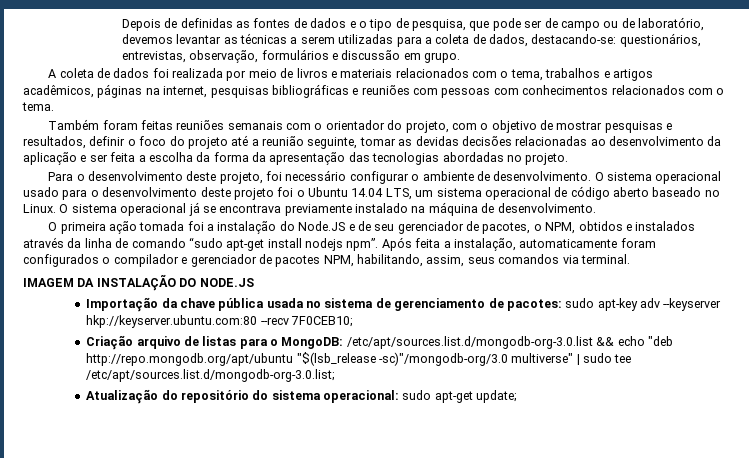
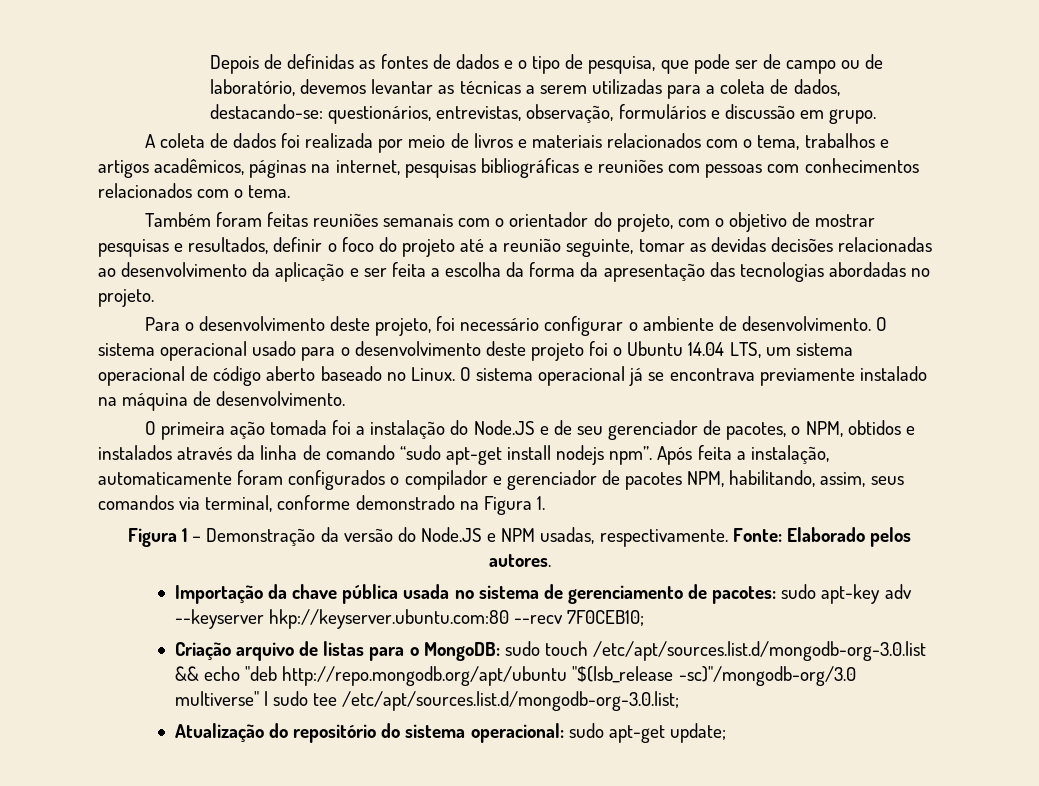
- Após feita a instalação, automaticamente foram configurados o compilador e gerenciador de pacotes NPM, habilitando, assim, seus comandos via terminal.
- IMAGEM DA INSTALAÇÃO DO NODE.JS
+ Após feita a instalação, automaticamente foram configurados o compilador e gerenciador de pacotes NPM, habilitando, assim, seus comandos via terminal, conforme demonstrado na Figura 1.
+ Figura 1 – Demonstração da versão do Node.JS e NPM usadas, respectivamente. Fonte: Elaborado pelos autores.
- Criação arquivo de listas para o MongoDB: /etc/apt/sources.list.d/mongodb-org-3.0.list && echo "deb http://repo.mongodb.org/apt/ubuntu "$(lsb_release -sc)"/mongodb-org/3.0 multiverse" | sudo tee /etc/apt/sources.list.d/mongodb-org-3.0.list;
+ Criação arquivo de listas para o MongoDB: sudo touch /etc/apt/sources.list.d/mongodb-org-3.0.list && echo "deb http://repo.mongodb.org/apt/ubuntu "$(lsb_release -sc)"/mongodb-org/3.0 multiverse" | sudo tee /etc/apt/sources.list.d/mongodb-org-3.0.list;

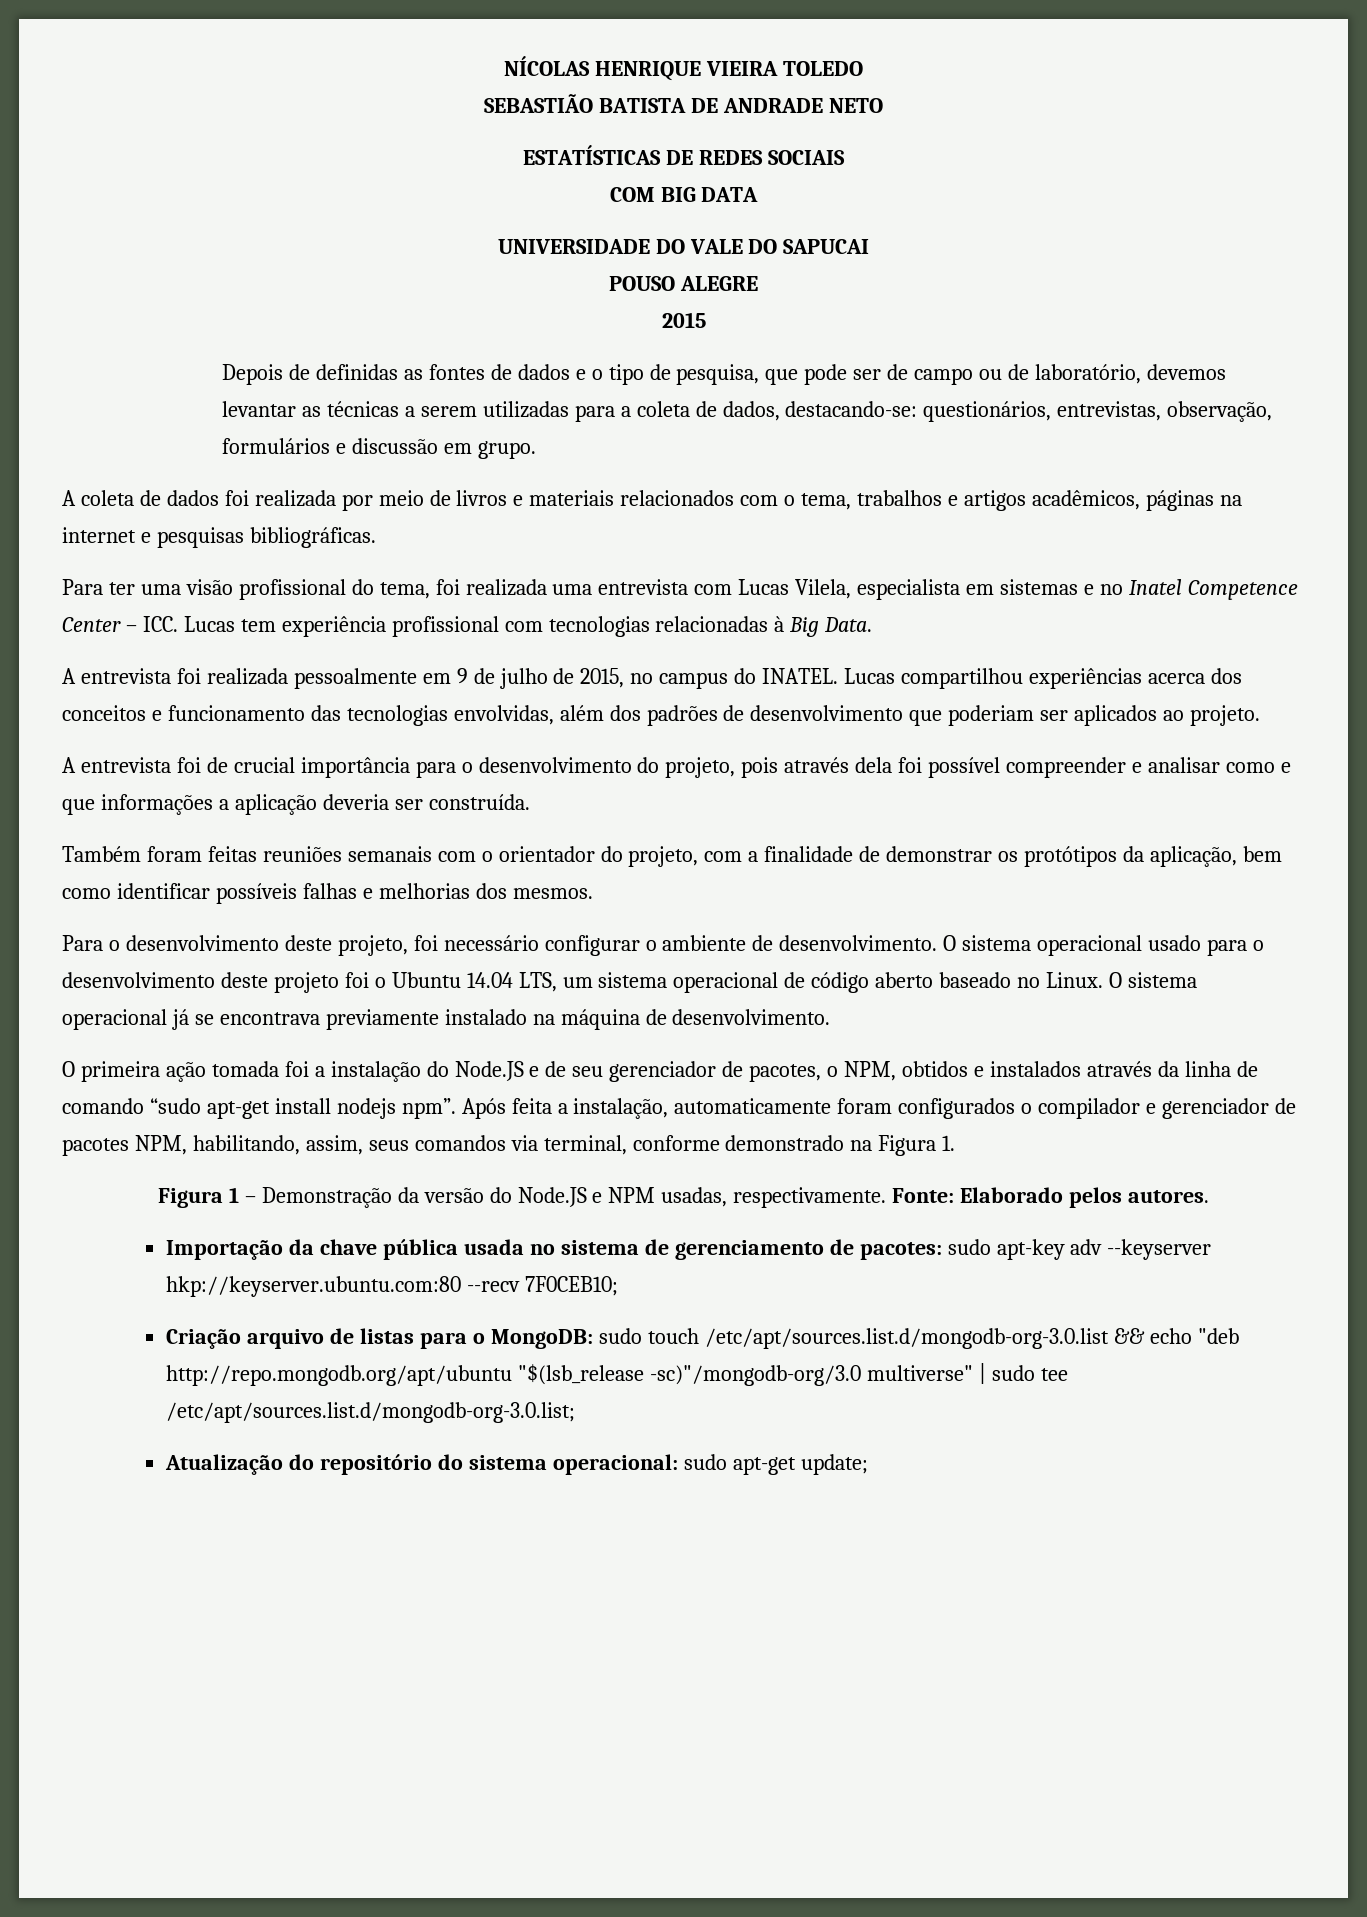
+ NÍCOLAS HENRIQUE VIEIRA TOLEDO
+ SEBASTIÃO BATISTA DE ANDRADE NETO
+ ESTATÍSTICAS DE REDES SOCIAIS
+ COM BIG DATA
+ UNIVERSIDADE DO VALE DO SAPUCAI
+ POUSO ALEGRE
+ 2015
- A coleta de dados foi realizada por meio de livros e materiais relacionados com o tema, trabalhos e artigos acadêmicos, páginas na internet, pesquisas bibliográficas e reuniões com pessoas com conhecimentos relacionados com o tema.
+ A coleta de dados foi realizada por meio de livros e materiais relacionados com o tema, trabalhos e artigos acadêmicos, páginas na internet e pesquisas bibliográficas.
+ Para ter uma visão profissional do tema, foi realizada uma entrevista com Lucas Vilela, especialista em sistemas e no Inatel Competence Center – ICC. Lucas tem experiência profissional com tecnologias relacionadas à Big Data.
+ A entrevista foi realizada pessoalmente em 9 de julho de 2015, no campus do INATEL. Lucas compartilhou experiências acerca dos conceitos e funcionamento das tecnologias envolvidas, além dos padrões de desenvolvimento que poderiam ser aplicados ao projeto.
+ A entrevista foi de crucial importância para o desenvolvimento do projeto, pois através dela foi possível compreender e analisar como e que informações a aplicação deveria ser construída.
- Também foram feitas reuniões semanais com o orientador do projeto, com o objetivo de mostrar pesquisas e resultados, definir o foco do projeto até a reunião seguinte, tomar as devidas decisões relacionadas ao desenvolvimento da aplicação e ser feita a escolha da forma da apresentação das tecnologias abordadas no projeto.
+ Também foram feitas reuniões semanais com o orientador do projeto, com a finalidade de demonstrar os protótipos da aplicação, bem como identificar possíveis falhas e melhorias dos mesmos.

